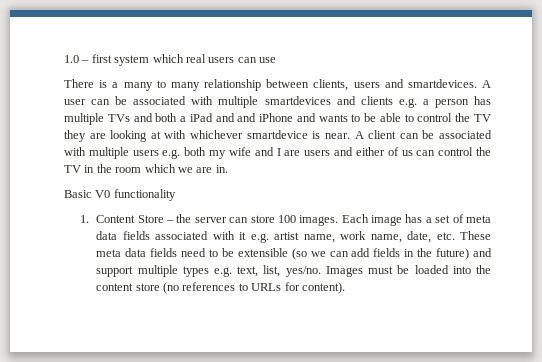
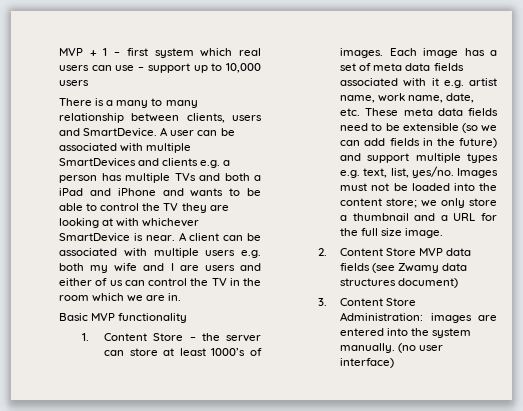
- 1.0 – first system which real users can use
+ MVP + 1 – first system which real users can use – support up to 10,000 users
- There is a many to many relationship between clients, users and smartdevices.
+ There is a many to many relationship between clients, users and SmartDevice.
- A user can be associated with multiple smartdevices and clients e.g. a person has multiple TVs and both a iPad and and iPhone and wants to be able to control the TV they are looking at with whichever smartdevice is near.
+ A user can be associated with multiple SmartDevices and clients e.g. a person has multiple TVs and both a iPad and iPhone and wants to be able to control the TV they are looking at with whichever SmartDevice is near.
- Basic V0 functionality
+ Basic MVP functionality
- 1. Content Store – the server can store 100 images.
+ 1. Content Store – the server can store at least 1000’s of images.
- Images must be loaded into the content store (no references to URLs for content).
+ Images must not be loaded into the content store; we only store a thumbnail and a URL for the full size image.
+ 2. Content Store MVP data fields (see Zwamy data structures document)
+ 3. Content Store Administration: images are entered into the system manually. (no user interface)

